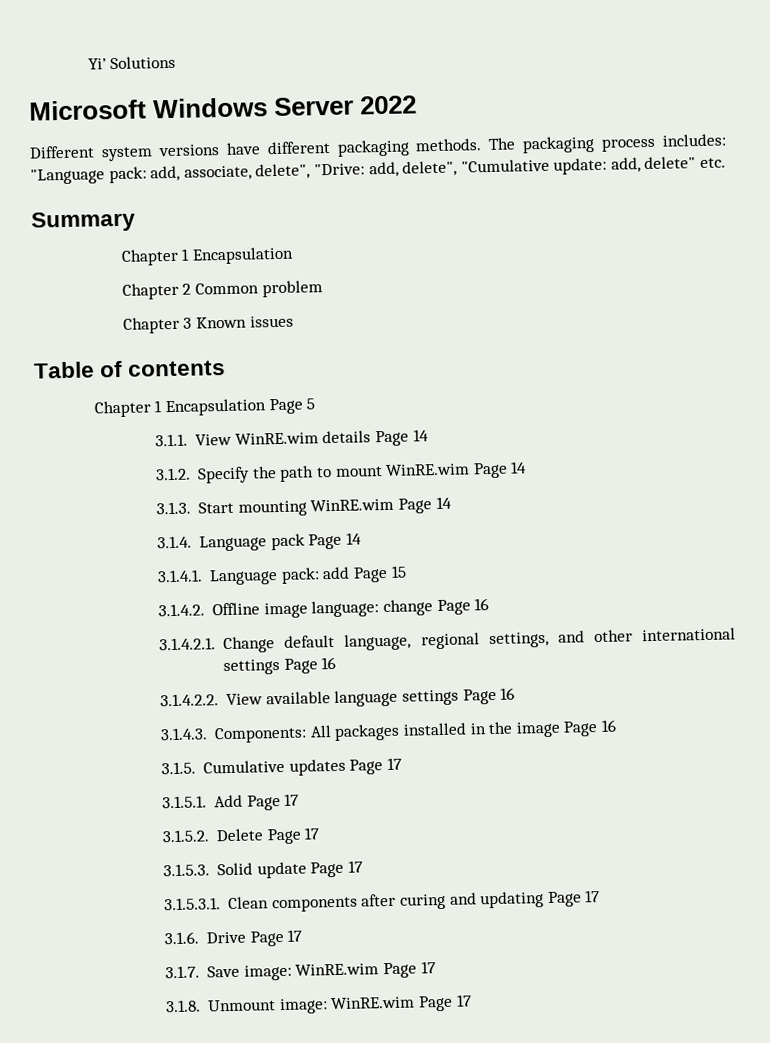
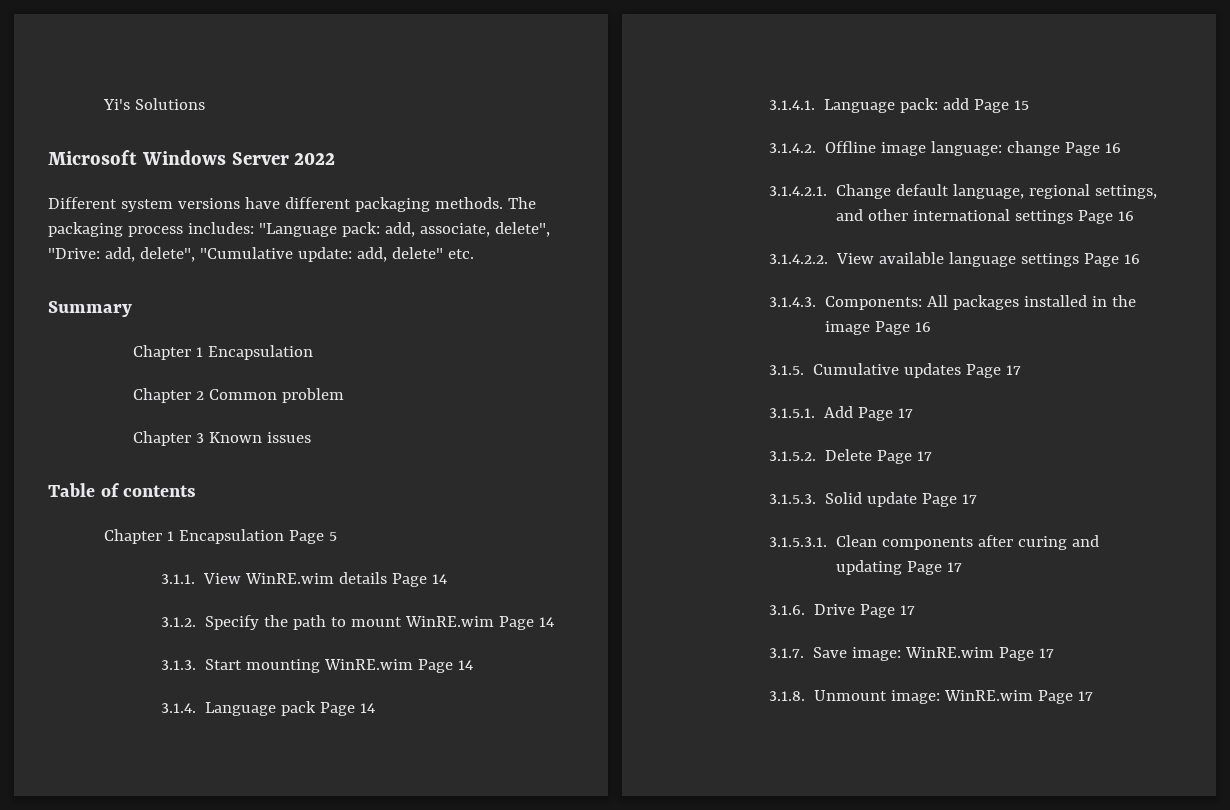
- Yi’ Solutions
+ Yi's Solutions

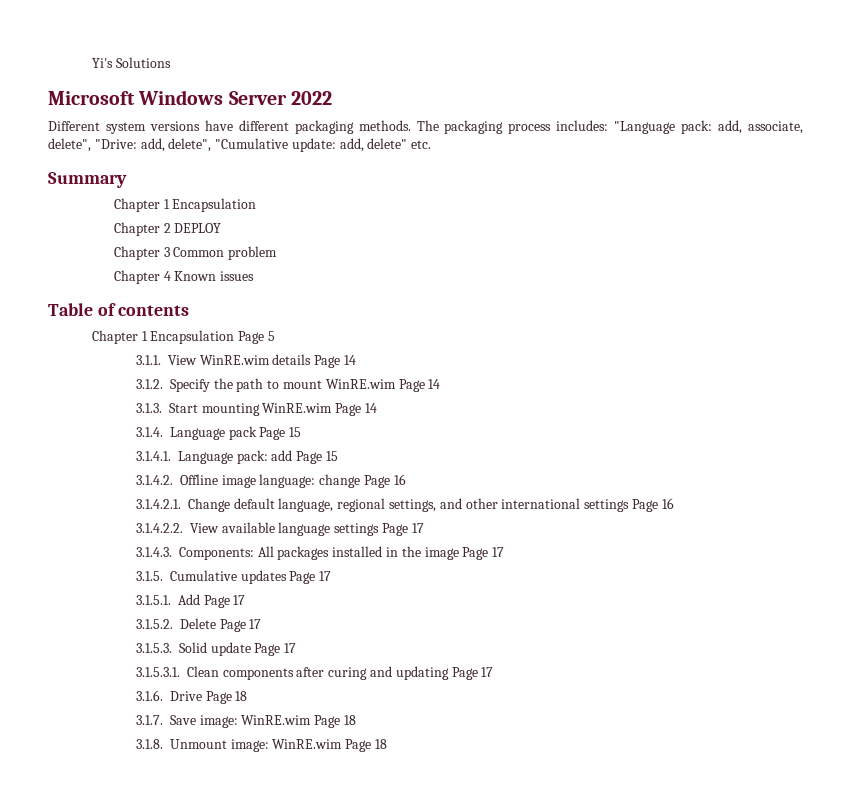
- Chapter 2 Common problem
+ Chapter 2 DEPLOY
+ Chapter 3 Common problem
- Chapter 3 Known issues
+ Chapter 4 Known issues
- 3.1.4. Language pack Page 14
+ 3.1.4. Language pack Page 15
- 3.1.4.2.2. View available language settings Page 16
+ 3.1.4.2.2. View available language settings Page 17
- 3.1.4.3. Components: All packages installed in the image Page 16
+ 3.1.4.3. Components: All packages installed in the image Page 17
- 3.1.6. Drive Page 17
+ 3.1.6. Drive Page 18
- 3.1.7. Save image: WinRE.wim Page 17
+ 3.1.7. Save image: WinRE.wim Page 18
- 3.1.8. Unmount image: WinRE.wim Page 17
+ 3.1.8. Unmount image: WinRE.wim Page 18

